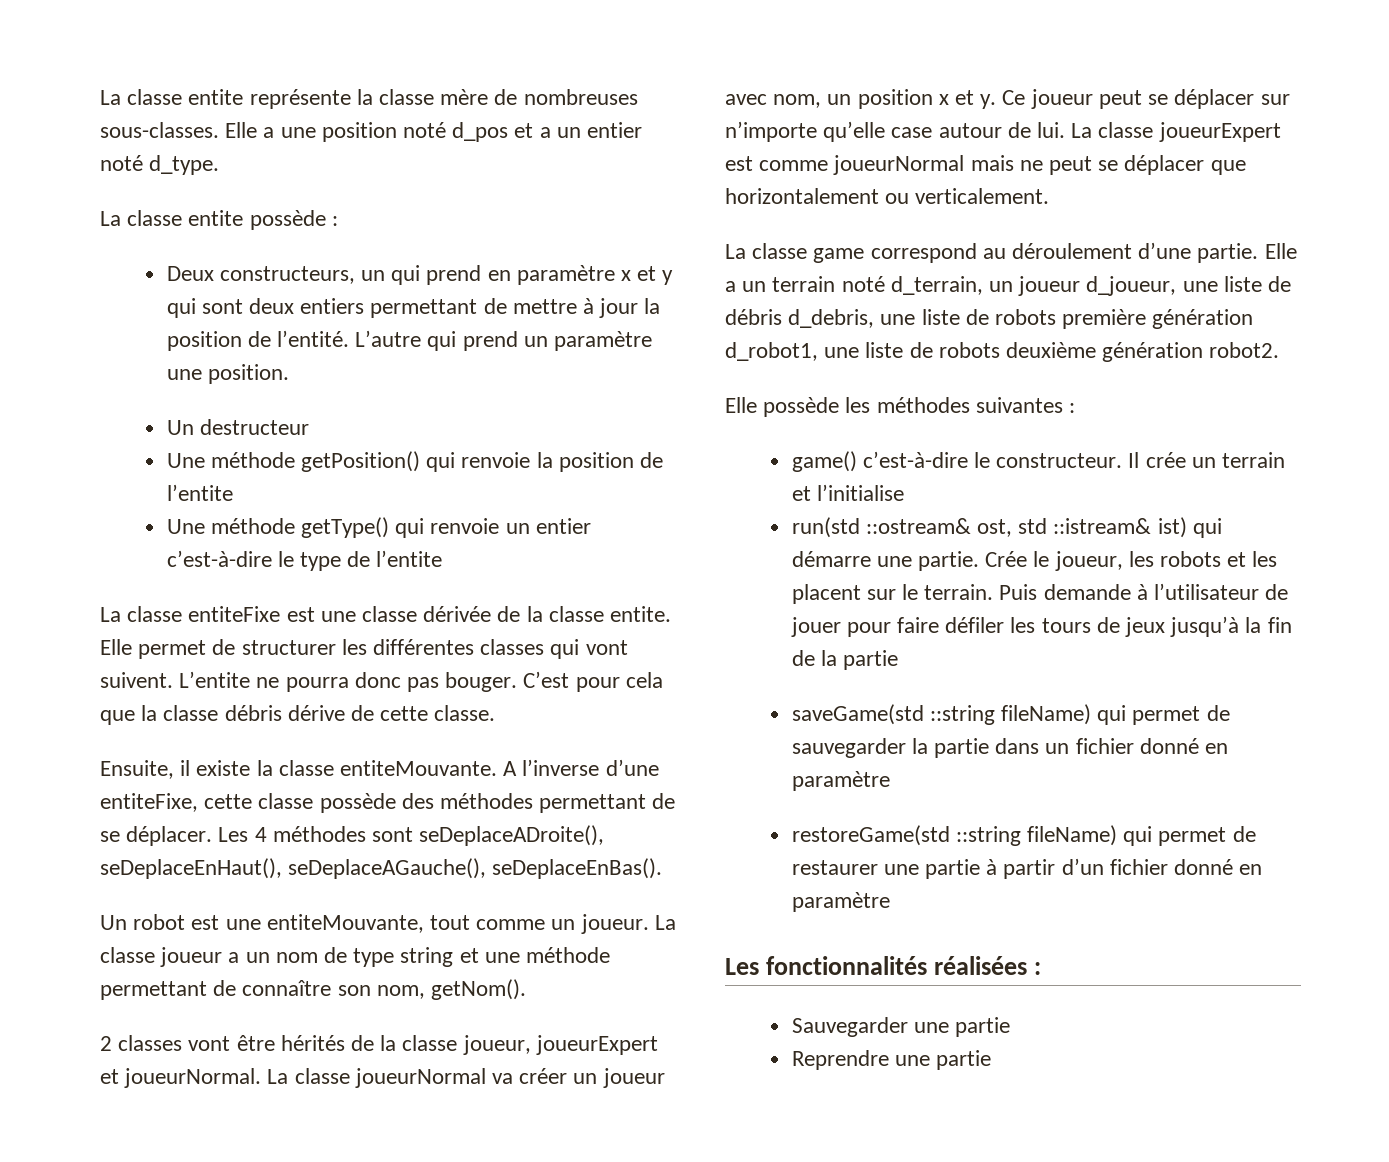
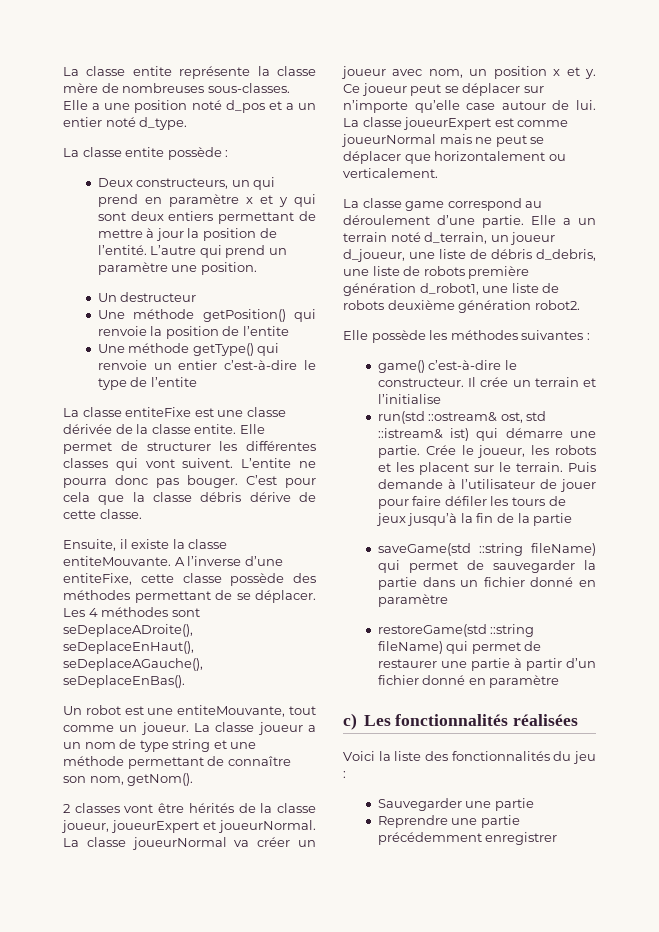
- Les fonctionnalités réalisées :
+ c) Les fonctionnalités réalisées
+ Voici la liste des fonctionnalités du jeu :
- Reprendre une partie
+ Reprendre une partie précédemment enregistrer

